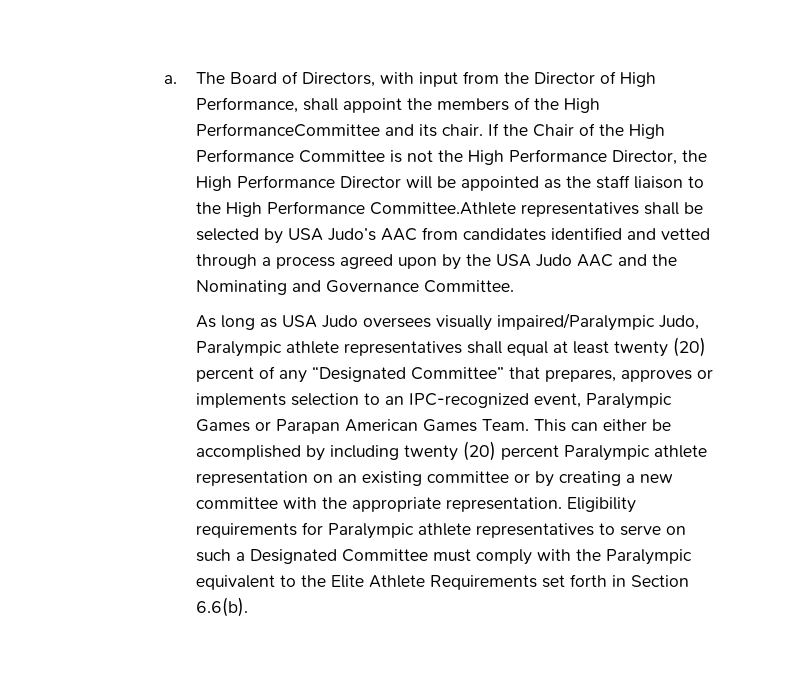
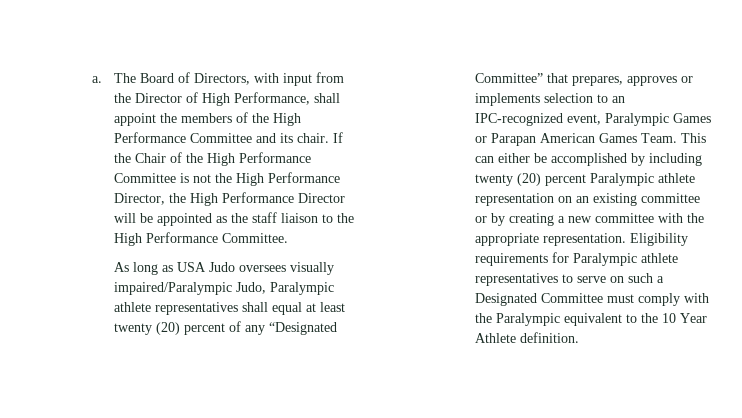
- The Board of Directors, with input from the Director of High Performance, shall appoint the members of the High PerformanceCommittee and its chair.
+ The Board of Directors, with input from the Director of High Performance, shall appoint the members of the High Performance Committee and its chair.
- If the Chair of the High Performance Committee is not the High Performance Director, the High Performance Director will be appointed as the staff liaison to the High Performance Committee.Athlete representatives shall be selected by USA Judo’s AAC from candidates identified and vetted through a process agreed upon by the USA Judo AAC and the Nominating and Governance Committee.
+ If the Chair of the High Performance Committee is not the High Performance Director, the High Performance Director will be appointed as the staff liaison to the High Performance Committee.
- Eligibility requirements for Paralympic athlete representatives to serve on such a Designated Committee must comply with the Paralympic equivalent to the Elite Athlete Requirements set forth in Section 6.6(b).
+ Eligibility requirements for Paralympic athlete representatives to serve on such a Designated Committee must comply with the Paralympic equivalent to the 10 Year Athlete definition.

